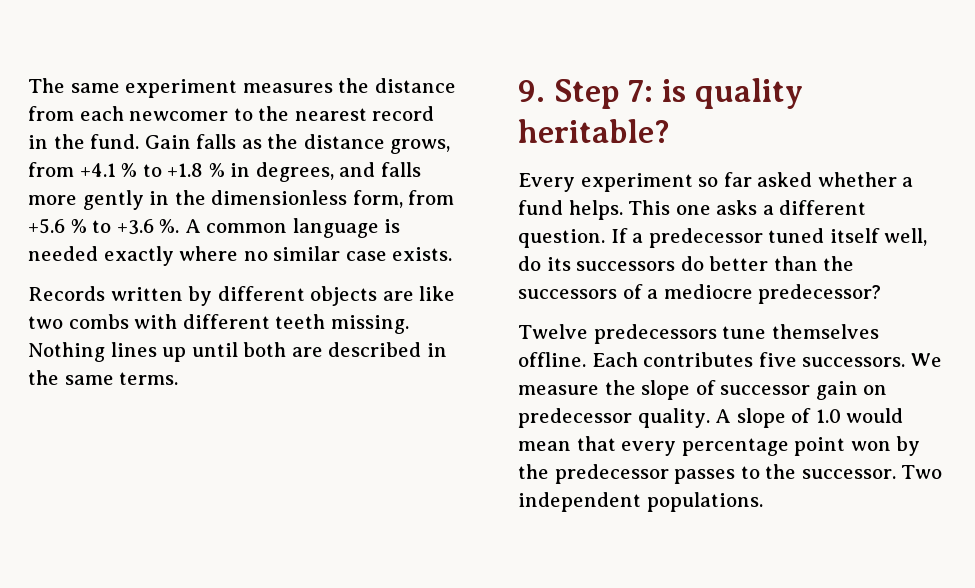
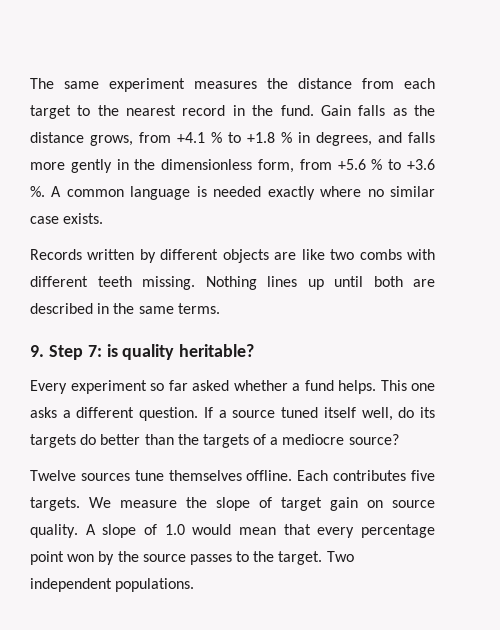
- The same experiment measures the distance from each newcomer to the nearest record in the fund.
+ The same experiment measures the distance from each target to the nearest record in the fund.
- If a predecessor tuned itself well, do its successors do better than the successors of a mediocre predecessor?
+ If a source tuned itself well, do its targets do better than the targets of a mediocre source?
- Twelve predecessors tune themselves offline.
+ Twelve sources tune themselves offline.
- Each contributes five successors.
+ Each contributes five targets.
- We measure the slope of successor gain on predecessor quality.
+ We measure the slope of target gain on source quality.
- A slope of 1.0 would mean that every percentage point won by the predecessor passes to the successor.
+ A slope of 1.0 would mean that every percentage point won by the source passes to the target.

